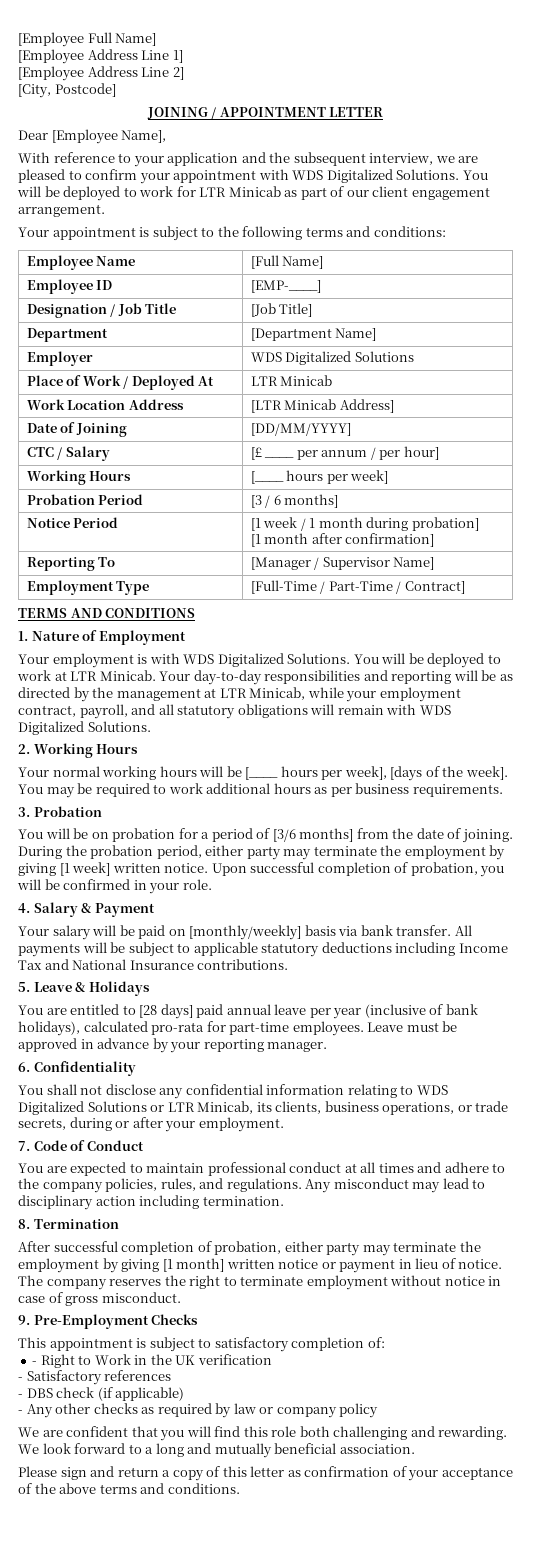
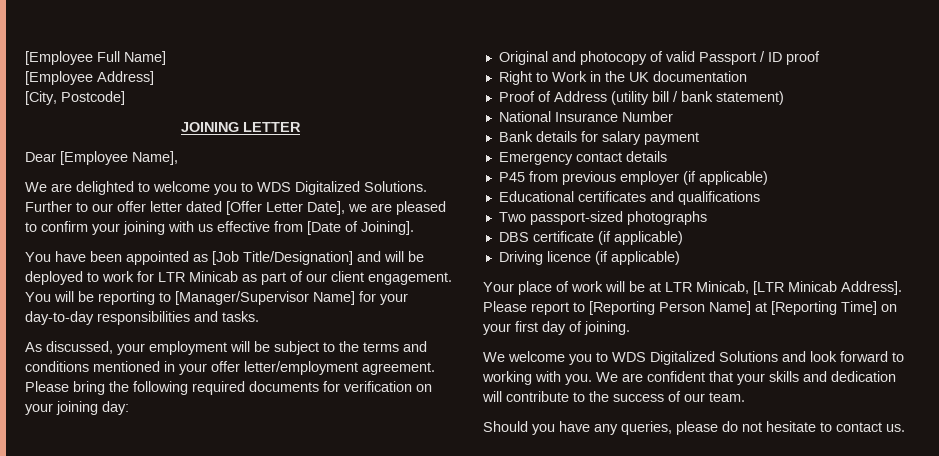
- [Employee Address Line 1]
- [Employee Address Line 2]
+ [Employee Address]
- JOINING / APPOINTMENT LETTER
+ JOINING LETTER
- With reference to your application and the subsequent interview, we are pleased to confirm your appointment with WDS Digitalized Solutions. You will be deployed to work for LTR Minicab as part of our client engagement arrangement.
- Your appointment is subject to the following terms and conditions:
- Employee Name | [Full Name]
- Employee ID | [EMP-____]
- Designation / Job Title | [Job Title]
- Department | [Department Name]
- Employer | WDS Digitalized Solutions
- Place of Work / Deployed At | LTR Minicab
- Work Location Address | [LTR Minicab Address]
- Date of Joining | [DD/MM/YYYY]
- CTC / Salary | [£ ____ per annum / per hour]
- Working Hours | [____ hours per week]
- Probation Period | [3 / 6 months]
- Notice Period | [1 week / 1 month during probation]
- [1 month after confirmation]
- Reporting To | [Manager / Supervisor Name]
- Employment Type | [Full-Time / Part-Time / Contract]
- TERMS AND CONDITIONS
- 1. Nature of Employment
- Your employment is with WDS Digitalized Solutions. You will be deployed to work at LTR Minicab. Your day-to-day responsibilities and reporting will be as directed by the management at LTR Minicab, while your employment contract, payroll, and all statutory obligations will remain with WDS Digitalized Solutions.
- 2. Working Hours
- Your normal working hours will be [____ hours per week], [days of the week]. You may be required to work additional hours as per business requirements.
- 3. Probation
- You will be on probation for a period of [3/6 months] from the date of joining. During the probation period, either party may terminate the employment by giving [1 week] written notice. Upon successful completion of probation, you will be confirmed in your role.
- 4. Salary & Payment
- Your salary will be paid on [monthly/weekly] basis via bank transfer. All payments will be subject to applicable statutory deductions including Income Tax and National Insurance contributions.
- 5. Leave & Holidays
- You are entitled to [28 days] paid annual leave per year (inclusive of bank holidays), calculated pro-rata for part-time employees. Leave must be approved in advance by your reporting manager.
- 6. Confidentiality
- You shall not disclose any confidential information relating to WDS Digitalized Solutions or LTR Minicab, its clients, business operations, or trade secrets, during or after your employment.
- 7. Code of Conduct
- You are expected to maintain professional conduct at all times and adhere to the company policies, rules, and regulations. Any misconduct may lead to disciplinary action including termination.
- 8. Termination
- After successful completion of probation, either party may terminate the employment by giving [1 month] written notice or payment in lieu of notice. The company reserves the right to terminate employment without notice in case of gross misconduct.
- 9. Pre-Employment Checks
- This appointment is subject to satisfactory completion of:
- - Right to Work in the UK verification
- - Satisfactory references
- - DBS check (if applicable)
- - Any other checks as required by law or company policy
- We are confident that you will find this role both challenging and rewarding. We look forward to a long and mutually beneficial association.
- Please sign and return a copy of this letter as confirmation of your acceptance of the above terms and conditions.
+ We are delighted to welcome you to WDS Digitalized Solutions. Further to our offer letter dated [Offer Letter Date], we are pleased to confirm your joining with us effective from [Date of Joining].
+ You have been appointed as [Job Title/Designation] and will be deployed to work for LTR Minicab as part of our client engagement. You will be reporting to [Manager/Supervisor Name] for your day-to-day responsibilities and tasks.
+ As discussed, your employment will be subject to the terms and conditions mentioned in your offer letter/employment agreement. Please bring the following required documents for verification on your joining day:
+ Original and photocopy of valid Passport / ID proof
+ Right to Work in the UK documentation
+ Proof of Address (utility bill / bank statement)
+ National Insurance Number
+ Bank details for salary payment
+ Emergency contact details
+ P45 from previous employer (if applicable)
+ Educational certificates and qualifications
+ Two passport-sized photographs
+ DBS certificate (if applicable)
+ Driving licence (if applicable)
+ Your place of work will be at LTR Minicab, [LTR Minicab Address]. Please report to [Reporting Person Name] at [Reporting Time] on your first day of joining.
+ We welcome you to WDS Digitalized Solutions and look forward to working with you. We are confident that your skills and dedication will contribute to the success of our team.
+ Should you have any queries, please do not hesitate to contact us.

